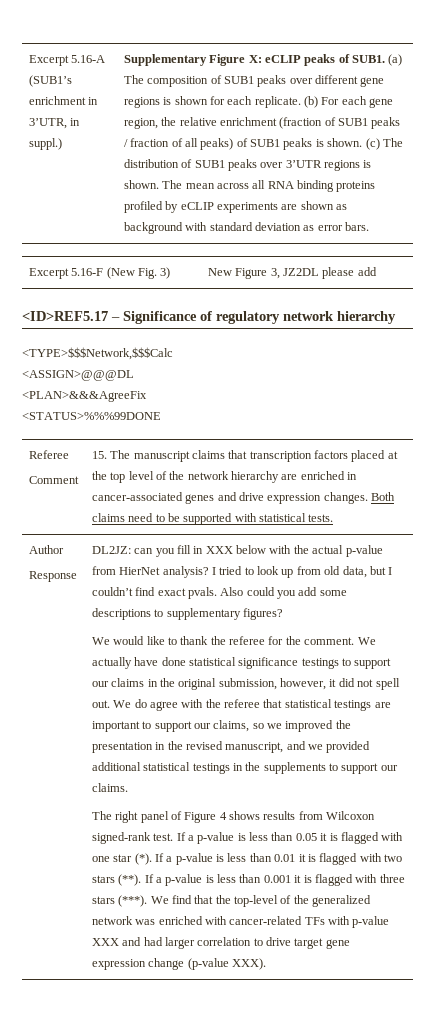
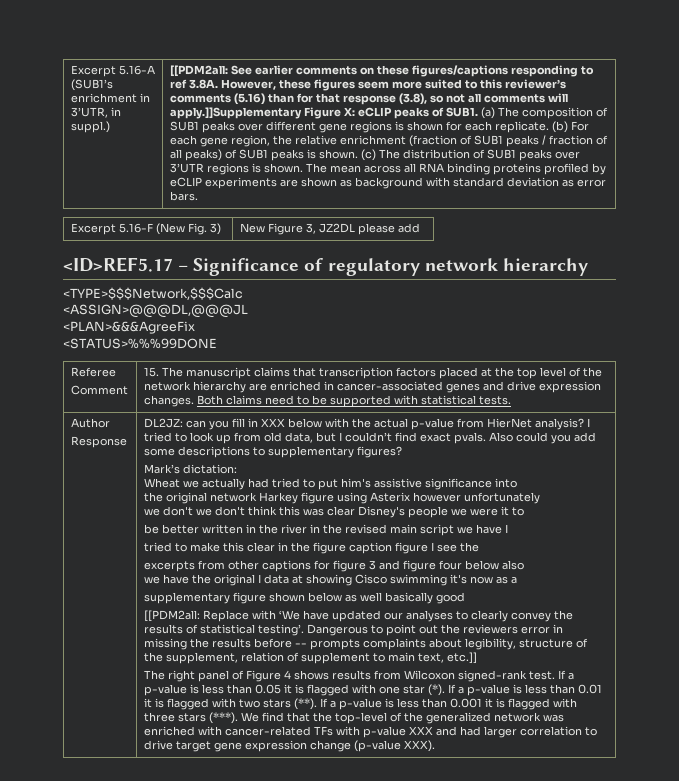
- Supplementary Figure X: eCLIP peaks of SUB1.
+ [[PDM2all: See earlier comments on these figures/captions responding to ref 3.8A. However, these figures seem more suited to this reviewer’s comments (5.16) than for that response (3.8), so not all comments will apply.]]Supplementary Figure X: eCLIP peaks of SUB1.
- <ASSIGN>@@@DL
+ <ASSIGN>@@@DL,@@@JL
- We would like to thank the referee for the comment. We actually have done statistical significance testings to support our claims in the original submission, however, it did not spell out. We do agree with the referee that statistical testings are important to support our claims, so we improved the presentation in the revised manuscript, and we provided additional statistical testings in the supplements to support our claims.
+ Mark’s dictation:
+ Wheat we actually had tried to put him's assistive significance into
+ the original network Harkey figure using Asterix however unfortunately
+ we don't we don't think this was clear Disney's people we were it to
+ be better written in the river in the revised main script we have I
+ tried to make this clear in the figure caption figure I see the
+ excerpts from other captions for figure 3 and figure four below also
+ we have the original I data at showing Cisco swimming it's now as a
+ supplementary figure shown below as well basically good
+ [[PDM2all: Replace with ‘We have updated our analyses to clearly convey the results of statistical testing’. Dangerous to point out the reviewers error in missing the results before -- prompts complaints about legibility, structure of the supplement, relation of supplement to main text, etc.]]

